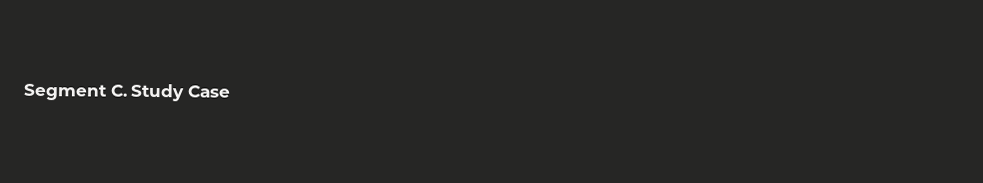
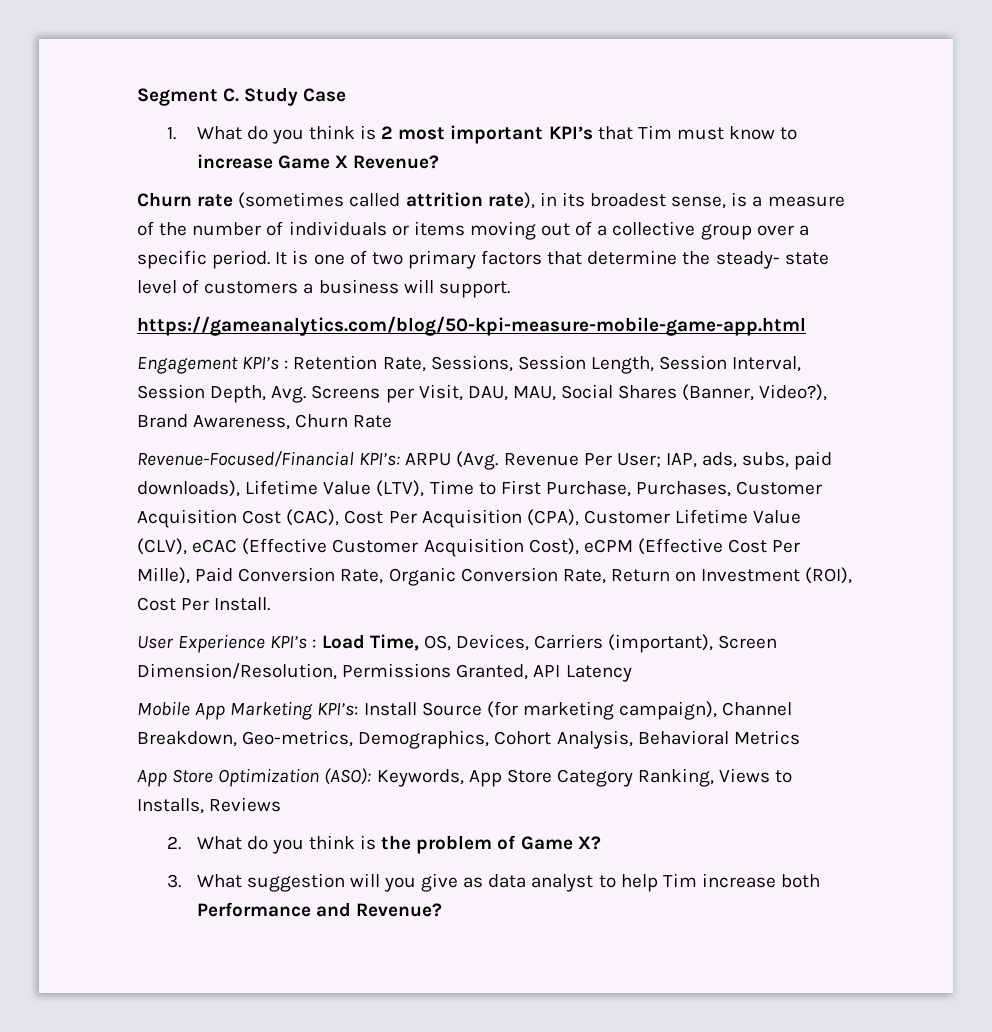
+ 1. What do you think is 2 most important KPI’s that Tim must know to increase Game X Revenue?
+ Churn rate (sometimes called attrition rate), in its broadest sense, is a measure of the number of individuals or items moving out of a collective group over a specific period. It is one of two primary factors that determine the steady- state level of customers a business will support.
+ https://gameanalytics.com/blog/50-kpi-measure-mobile-game-app.html
+ Engagement KPI’s : Retention Rate, Sessions, Session Length, Session Interval, Session Depth, Avg. Screens per Visit, DAU, MAU, Social Shares (Banner, Video?), Brand Awareness, Churn Rate
+ Revenue-Focused/Financial KPI’s: ARPU (Avg. Revenue Per User; IAP, ads, subs, paid downloads), Lifetime Value (LTV), Time to First Purchase, Purchases, Customer Acquisition Cost (CAC), Cost Per Acquisition (CPA), Customer Lifetime Value (CLV), eCAC (Effective Customer Acquisition Cost), eCPM (Effective Cost Per Mille), Paid Conversion Rate, Organic Conversion Rate, Return on Investment (ROI), Cost Per Install.
+ User Experience KPI’s : Load Time, OS, Devices, Carriers (important), Screen Dimension/Resolution, Permissions Granted, API Latency
+ Mobile App Marketing KPI’s: Install Source (for marketing campaign), Channel Breakdown, Geo-metrics, Demographics, Cohort Analysis, Behavioral Metrics
+ App Store Optimization (ASO): Keywords, App Store Category Ranking, Views to Installs, Reviews
+ 2. What do you think is the problem of Game X?
+ 3. What suggestion will you give as data analyst to help Tim increase both Performance and Revenue?

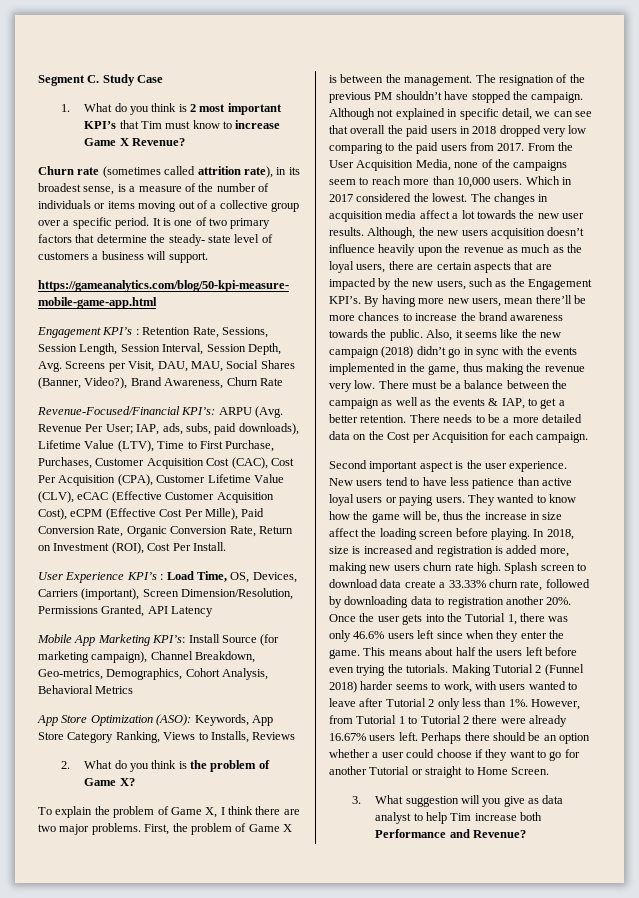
+ To explain the problem of Game X, I think there are two major problems. First, the problem of Game X is between the management. The resignation of the previous PM shouldn’t have stopped the campaign. Although not explained in specific detail, we can see that overall the paid users in 2018 dropped very low comparing to the paid users from 2017. From the User Acquisition Media, none of the campaigns seem to reach more than 10,000 users. Which in 2017 considered the lowest. The changes in acquisition media affect a lot towards the new user results. Although, the new users acquisition doesn’t influence heavily upon the revenue as much as the loyal users, there are certain aspects that are impacted by the new users, such as the Engagement KPI’s. By having more new users, mean there’ll be more chances to increase the brand awareness towards the public. Also, it seems like the new campaign (2018) didn’t go in sync with the events implemented in the game, thus making the revenue very low. There must be a balance between the campaign as well as the events & IAP, to get a better retention. There needs to be a more detailed data on the Cost per Acquisition for each campaign.
+ Second important aspect is the user experience. New users tend to have less patience than active loyal users or paying users. They wanted to know how the game will be, thus the increase in size affect the loading screen before playing. In 2018, size is increased and registration is added more, making new users churn rate high. Splash screen to download data create a 33.33% churn rate, followed by downloading data to registration another 20%. Once the user gets into the Tutorial 1, there was only 46.6% users left since when they enter the game. This means about half the users left before even trying the tutorials. Making Tutorial 2 (Funnel 2018) harder seems to work, with users wanted to leave after Tutorial 2 only less than 1%. However, from Tutorial 1 to Tutorial 2 there were already 16.67% users left. Perhaps there should be an option whether a user could choose if they want to go for another Tutorial or straight to Home Screen.

